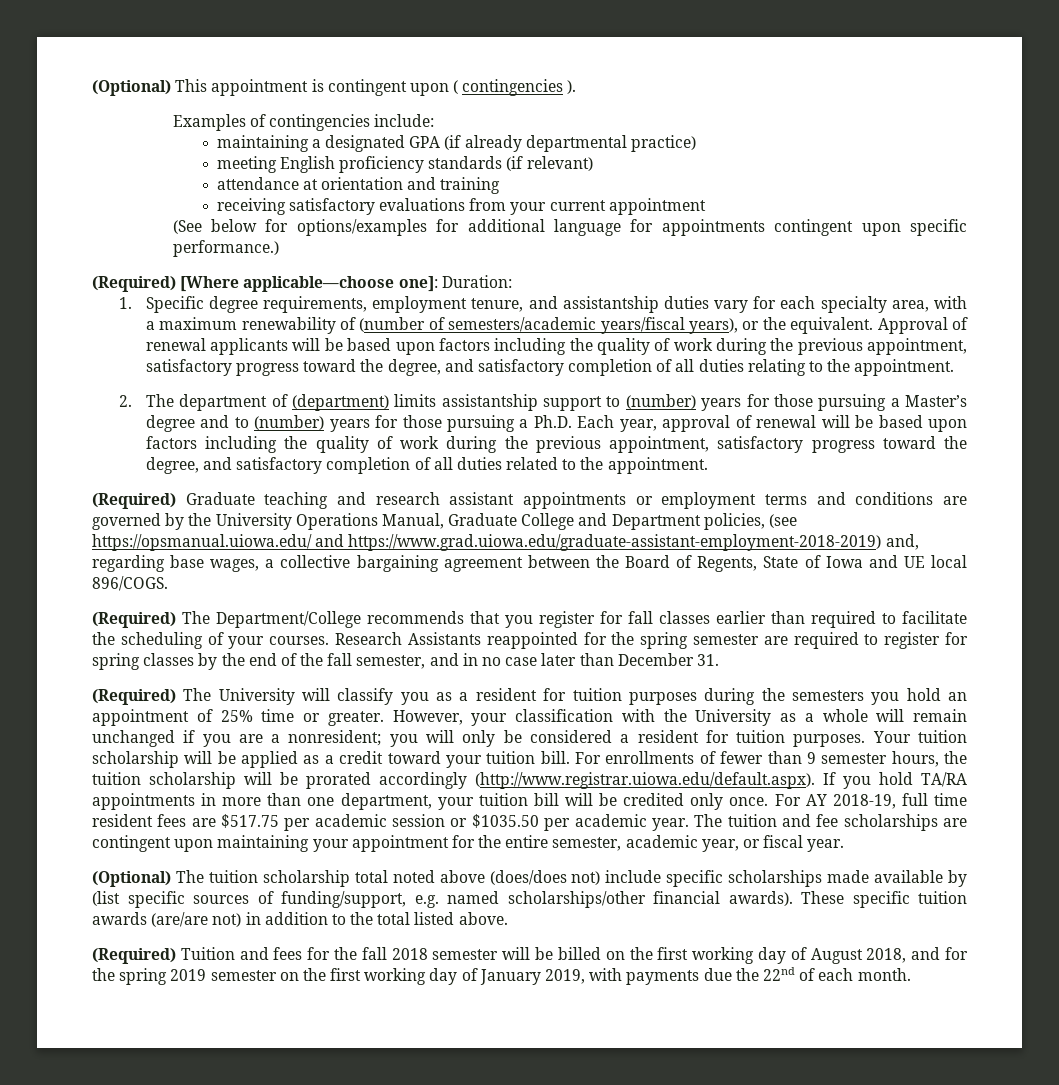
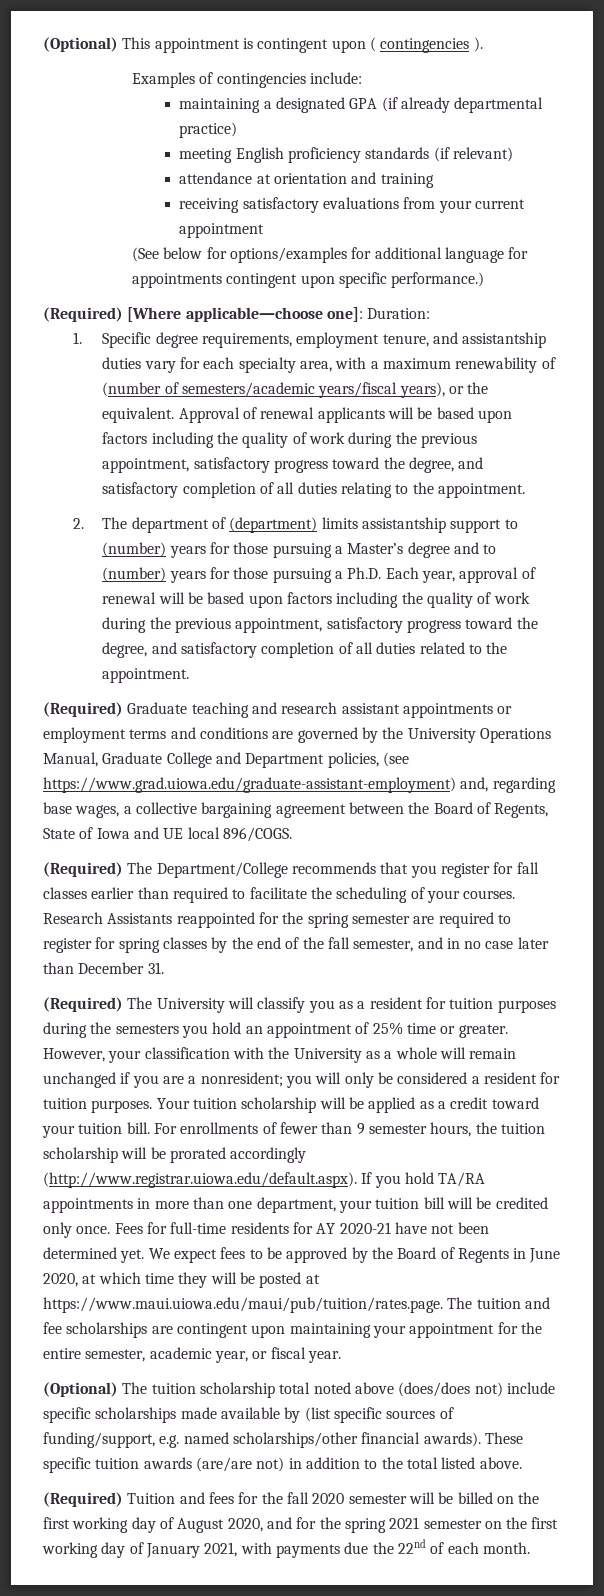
- (Required) Graduate teaching and research assistant appointments or employment terms and conditions are governed by the University Operations Manual, Graduate College and Department policies, (see https://opsmanual.uiowa.edu/ and https://www.grad.uiowa.edu/graduate-assistant-employment-2018-2019) and, regarding base wages, a collective bargaining agreement between the Board of Regents, State of Iowa and UE local 896/COGS.
+ (Required) Graduate teaching and research assistant appointments or employment terms and conditions are governed by the University Operations Manual, Graduate College and Department policies, (see https://www.grad.uiowa.edu/graduate-assistant-employment) and, regarding base wages, a collective bargaining agreement between the Board of Regents, State of Iowa and UE local 896/COGS.
- For AY 2018-19, full time resident fees are $517.75 per academic session or $1035.50 per academic year. The tuition and fee scholarships are contingent upon maintaining your appointment for the entire semester, academic year, or fiscal year.
+ Fees for full-time residents for AY 2020-21 have not been determined yet. We expect fees to be approved by the Board of Regents in June 2020, at which time they will be posted at https://www.maui.uiowa.edu/maui/pub/tuition/rates.page. The tuition and fee scholarships are contingent upon maintaining your appointment for the entire semester, academic year, or fiscal year.
- (Required) Tuition and fees for the fall 2018 semester will be billed on the first working day of August 2018, and for the spring 2019 semester on the first working day of January 2019, with payments due the 22nd of each month.
+ (Required) Tuition and fees for the fall 2020 semester will be billed on the first working day of August 2020, and for the spring 2021 semester on the first working day of January 2021, with payments due the 22nd of each month.

